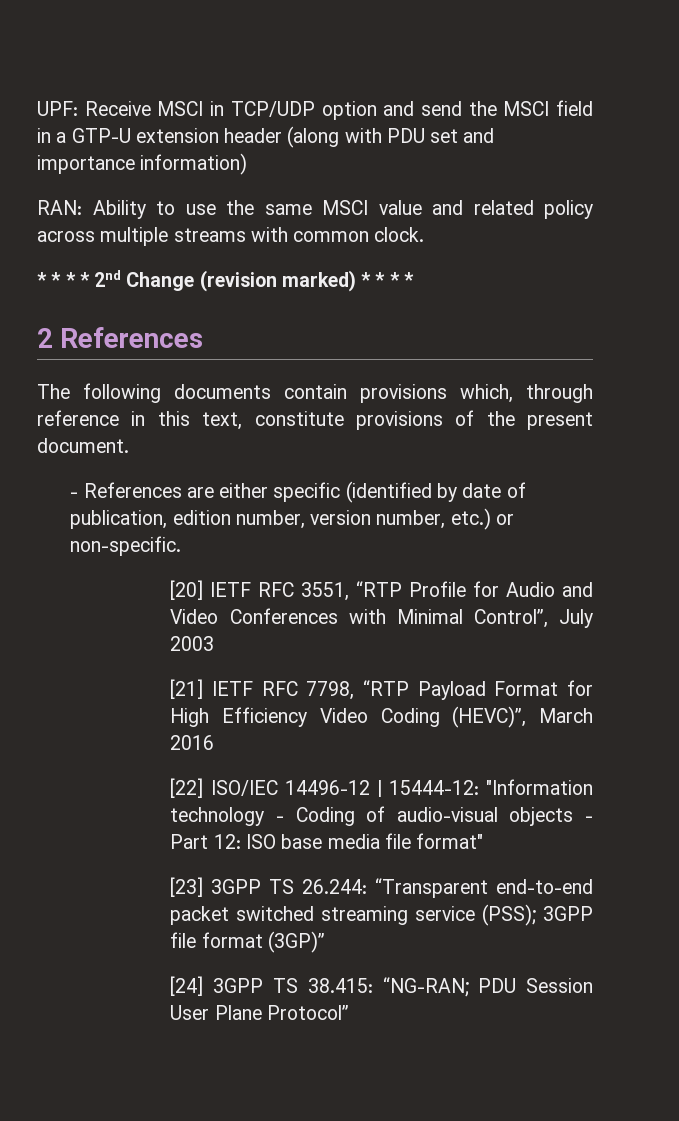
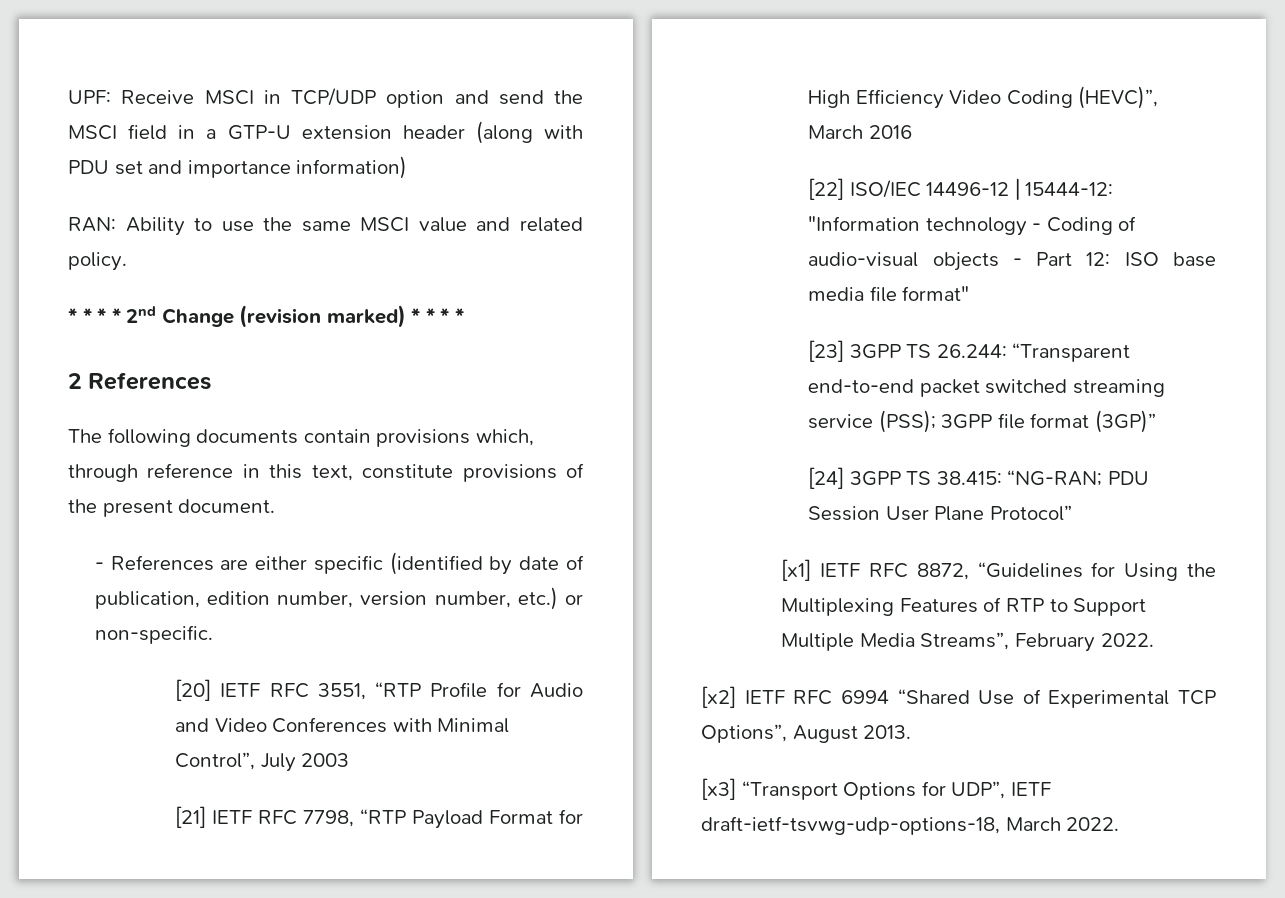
- RAN: Ability to use the same MSCI value and related policy across multiple streams with common clock.
+ RAN: Ability to use the same MSCI value and related policy.
+ [x1] IETF RFC 8872, “Guidelines for Using the Multiplexing Features of RTP to Support Multiple Media Streams”, February 2022.
+ [x2] IETF RFC 6994 “Shared Use of Experimental TCP Options”, August 2013.
+ [x3] “Transport Options for UDP”, IETF draft-ietf-tsvwg-udp-options-18, March 2022.

